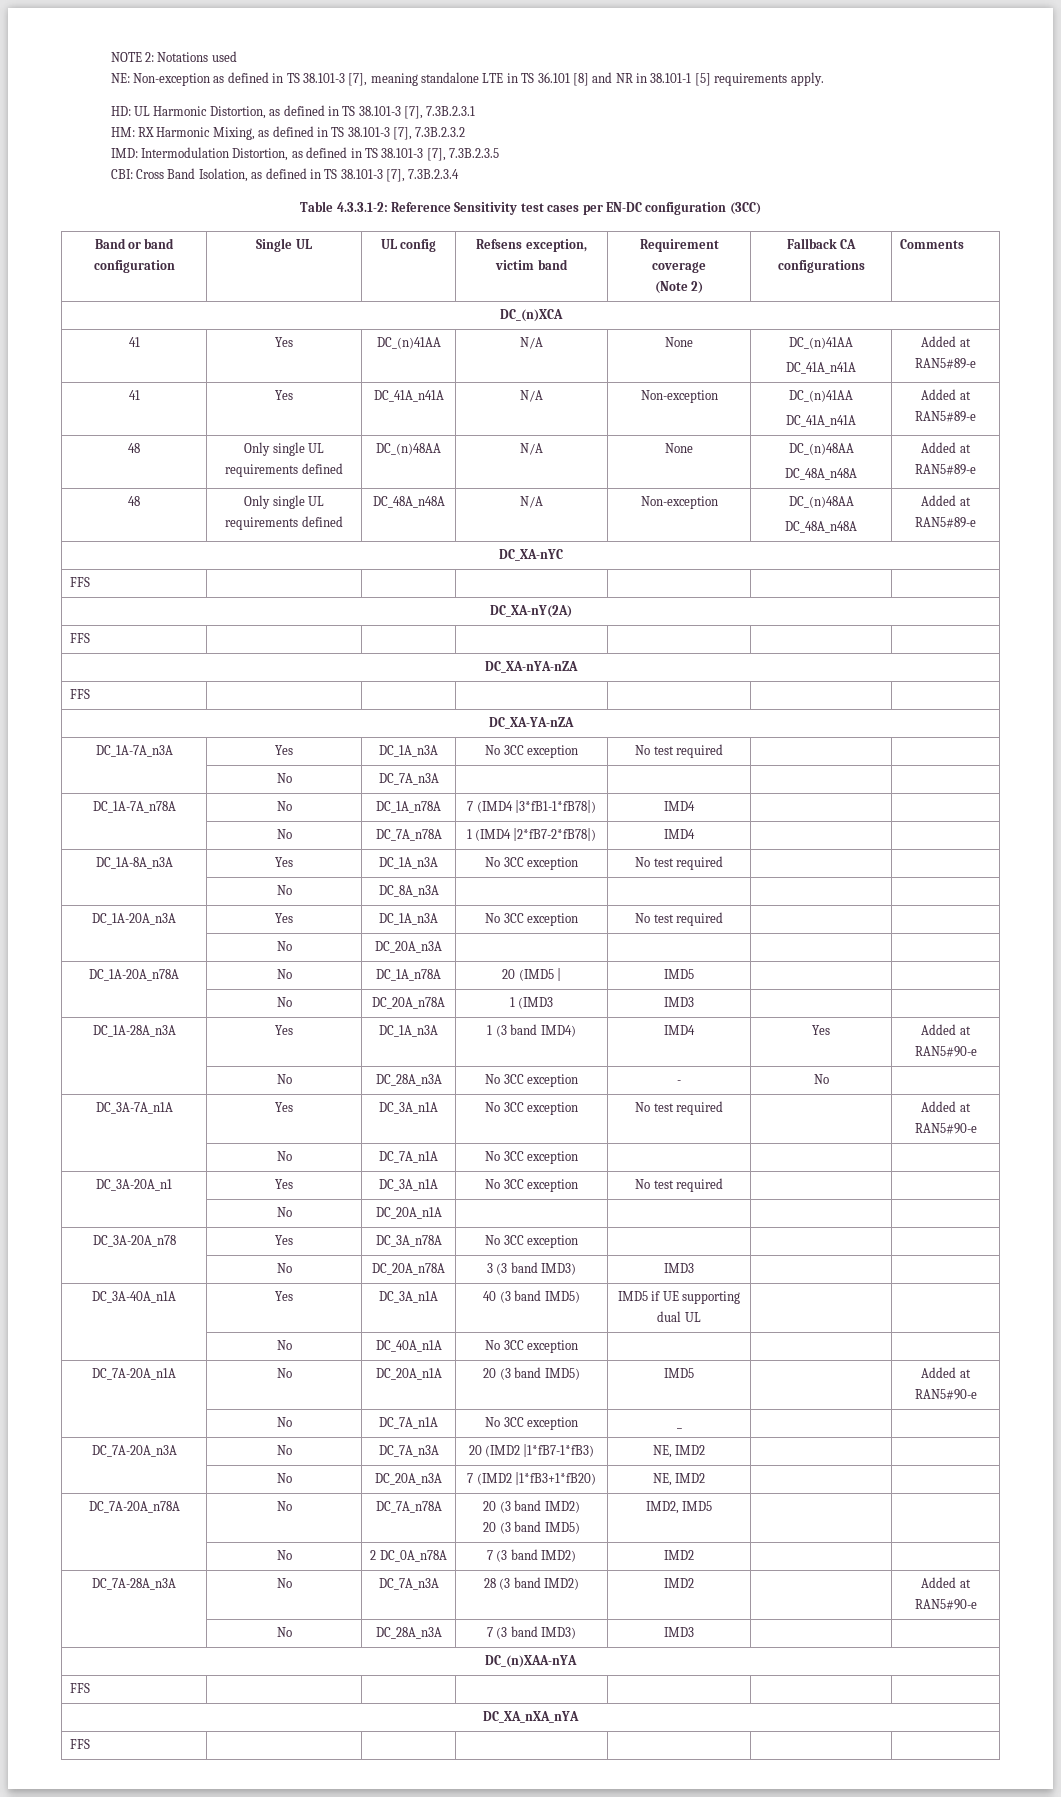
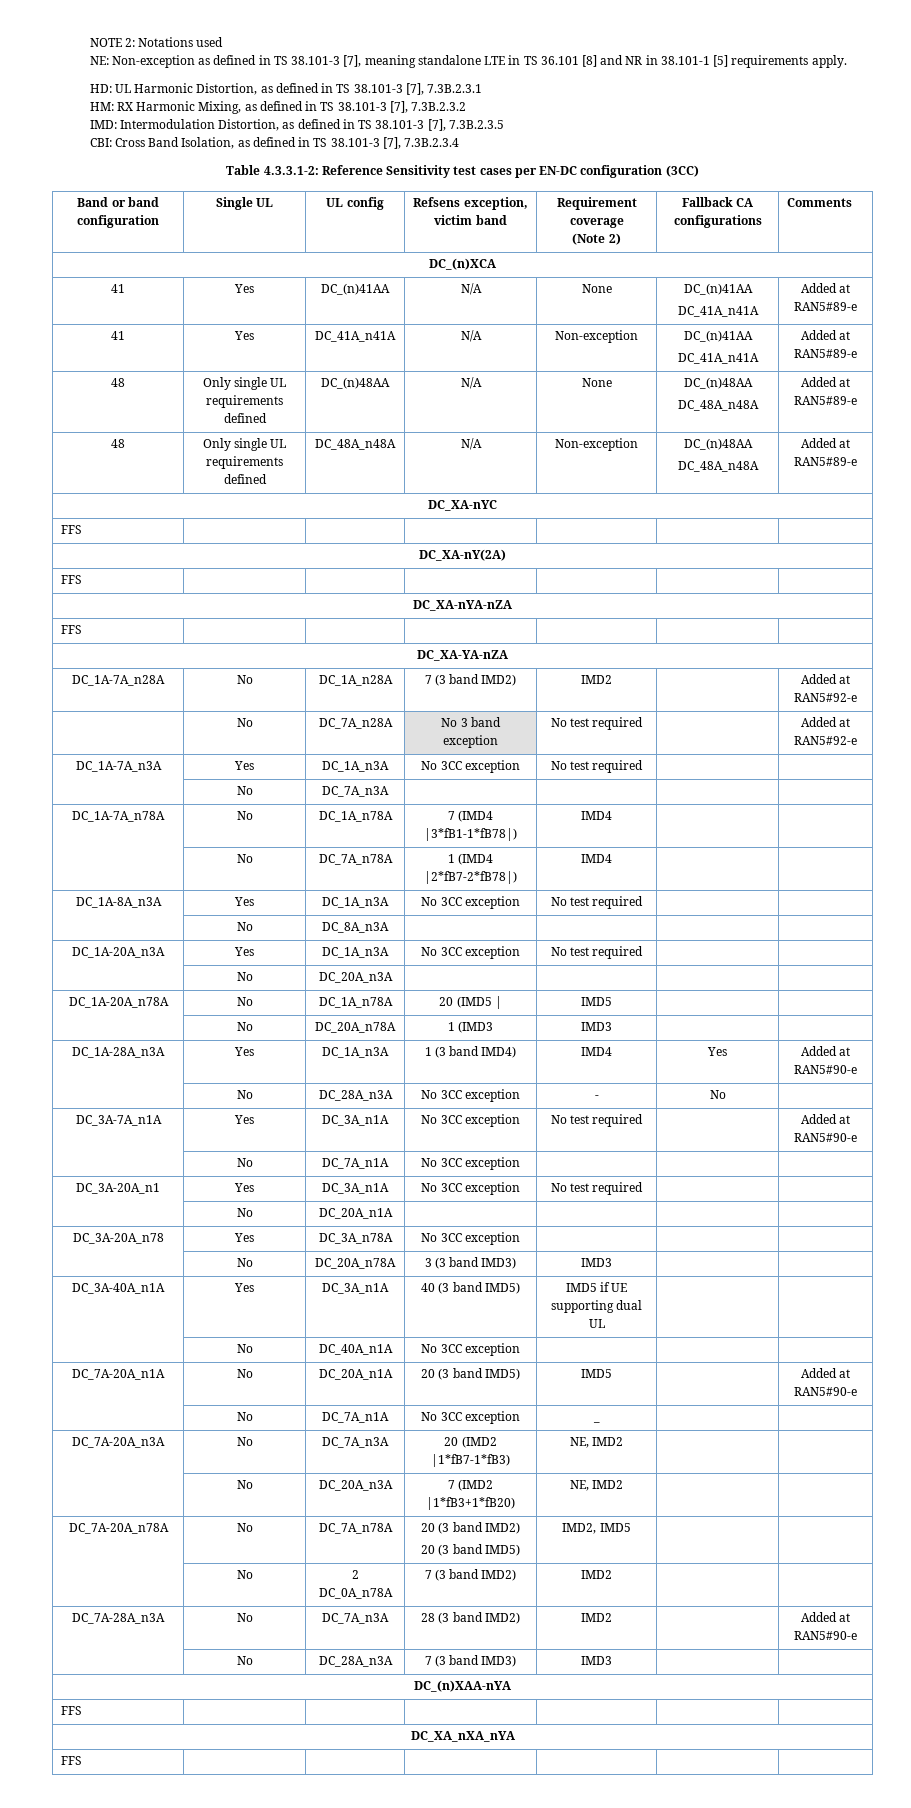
+ DC_1A-7A_n28A | No | DC_1A_n28A | 7 (3 band IMD2) | IMD2 | | Added at RAN5#92-e
+ | No | DC_7A_n28A | No 3 band exception | No test required | | Added at RAN5#92-e

